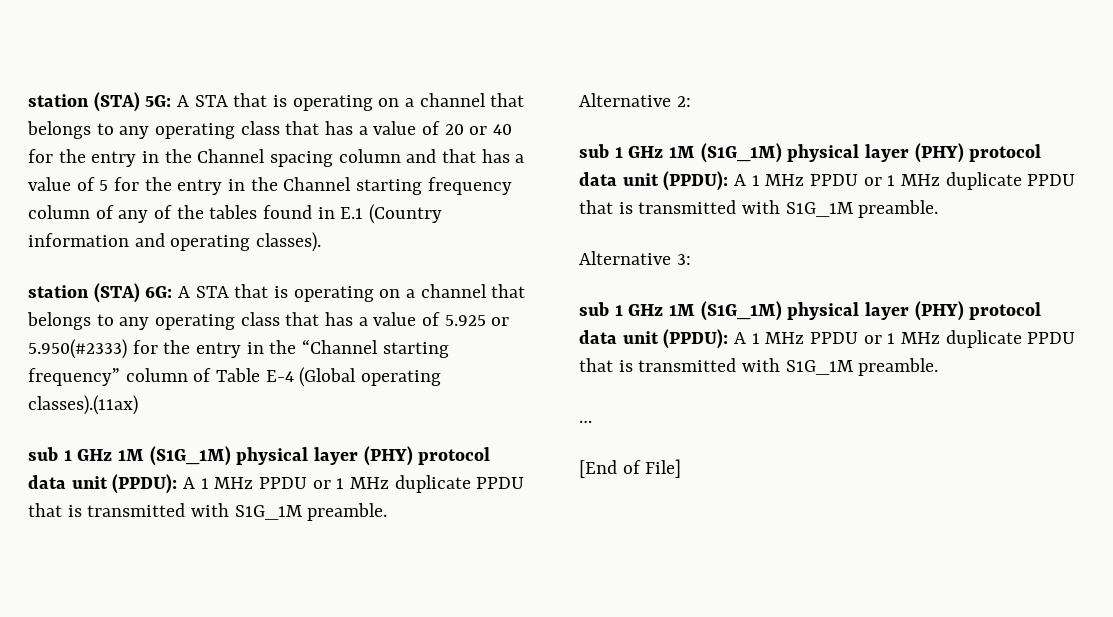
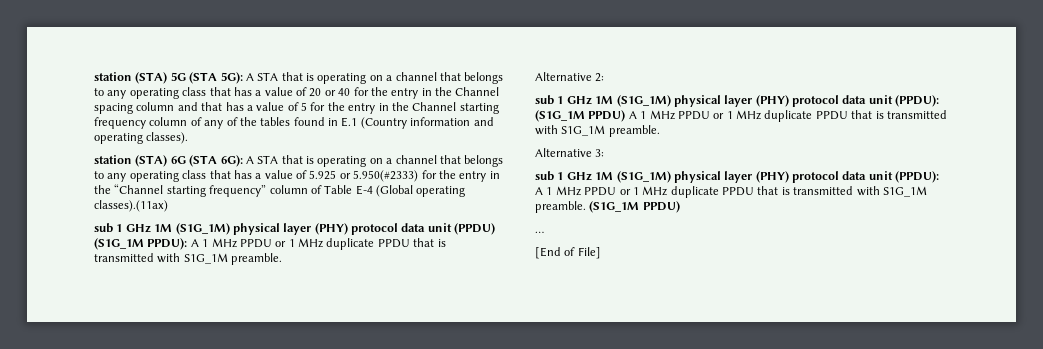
- station (STA) 5G: A STA that is operating on a channel that belongs to any operating class that has a value of 20 or 40 for the entry in the Channel spacing column and that has a value of 5 for the entry in the Channel starting frequency column of any of the tables found in E.1 (Country information and operating classes).
+ station (STA) 5G (STA 5G): A STA that is operating on a channel that belongs to any operating class that has a value of 20 or 40 for the entry in the Channel spacing column and that has a value of 5 for the entry in the Channel starting frequency column of any of the tables found in E.1 (Country information and operating classes).
- station (STA) 6G: A STA that is operating on a channel that belongs to any operating class that has a value of 5.925 or 5.950(#2333) for the entry in the “Channel starting frequency” column of Table E-4 (Global operating classes).(11ax)
- sub 1 GHz 1M (S1G_1M) physical layer (PHY) protocol data unit (PPDU):
+ station (STA) 6G (STA 6G): A STA that is operating on a channel that belongs to any operating class that has a value of 5.925 or 5.950(#2333) for the entry in the “Channel starting frequency” column of Table E-4 (Global operating classes).(11ax)
+ sub 1 GHz 1M (S1G_1M) physical layer (PHY) protocol data unit (PPDU) (S1G_1M PPDU):
  Alternative 2:
- sub 1 GHz 1M (S1G_1M) physical layer (PHY) protocol data unit (PPDU): A 1 MHz PPDU or 1 MHz duplicate PPDU that is transmitted with S1G_1M preamble.
+ sub 1 GHz 1M (S1G_1M) physical layer (PHY) protocol data unit (PPDU): (S1G_1M PPDU) A 1 MHz PPDU or 1 MHz duplicate PPDU that is transmitted with S1G_1M preamble.
  Alternative 3:
- sub 1 GHz 1M (S1G_1M) physical layer (PHY) protocol data unit (PPDU): A 1 MHz PPDU or 1 MHz duplicate PPDU that is transmitted with S1G_1M preamble.
+ sub 1 GHz 1M (S1G_1M) physical layer (PHY) protocol data unit (PPDU): A 1 MHz PPDU or 1 MHz duplicate PPDU that is transmitted with S1G_1M preamble. (S1G_1M PPDU)

